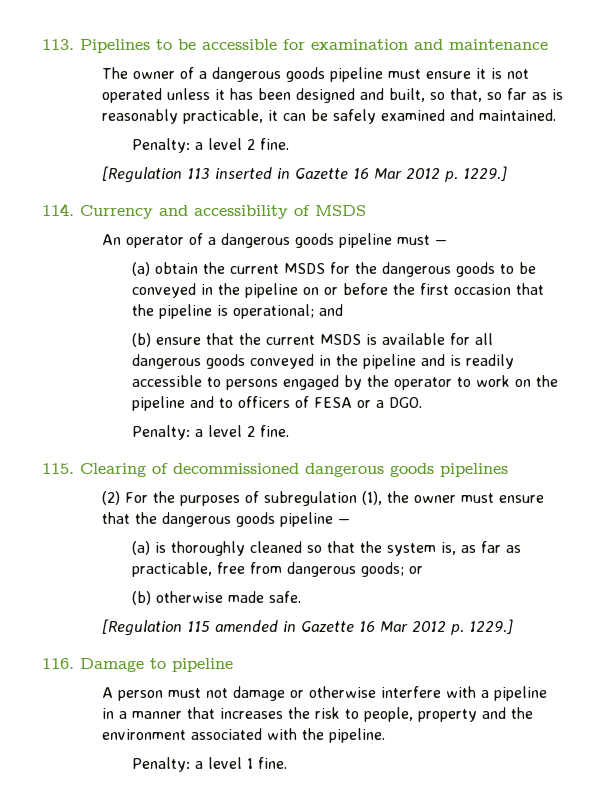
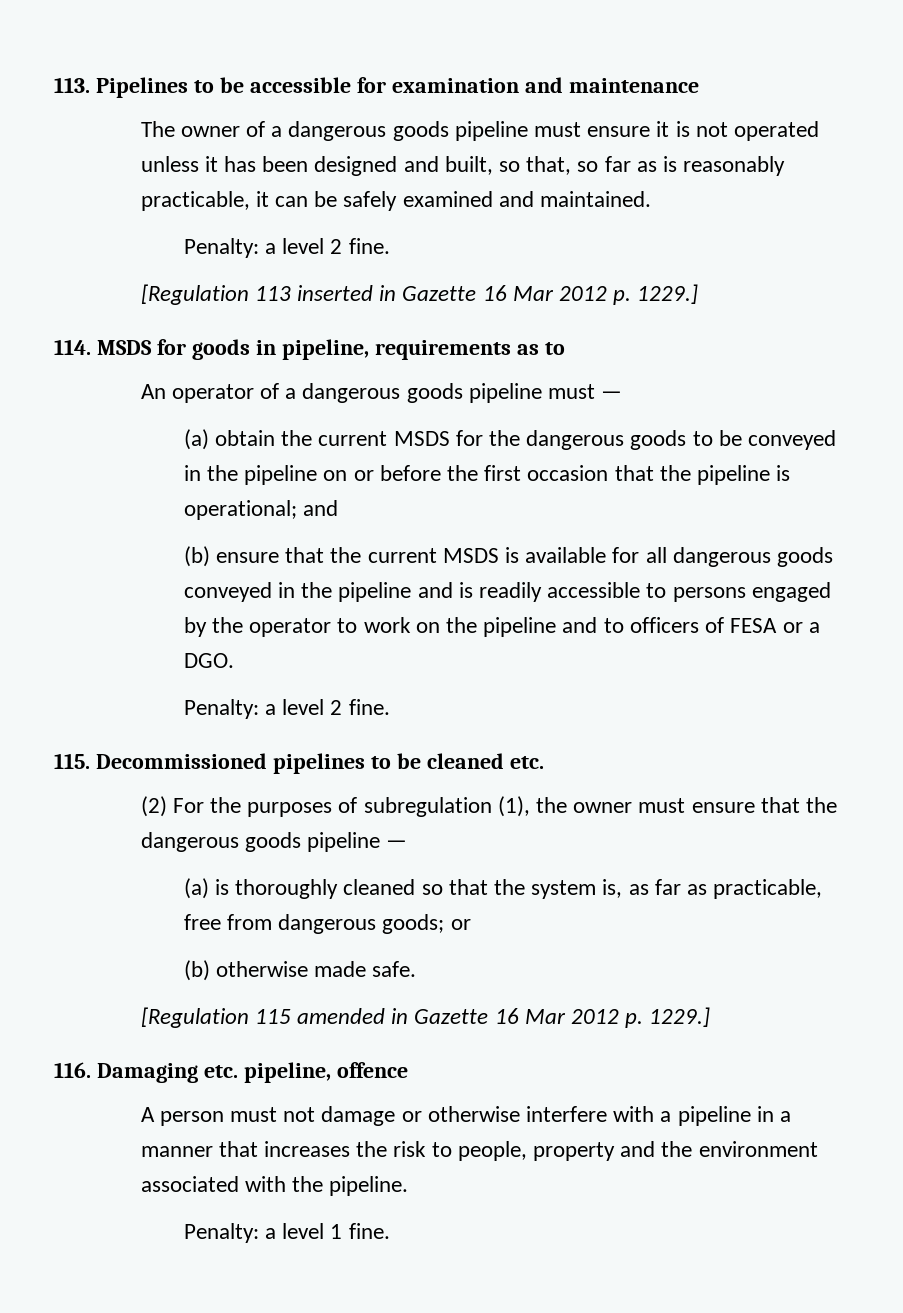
- 114. Currency and accessibility of MSDS
+ 114. MSDS for goods in pipeline, requirements as to
- 115. Clearing of decommissioned dangerous goods pipelines
+ 115. Decommissioned pipelines to be cleaned etc.
- 116. Damage to pipeline
+ 116. Damaging etc. pipeline, offence

